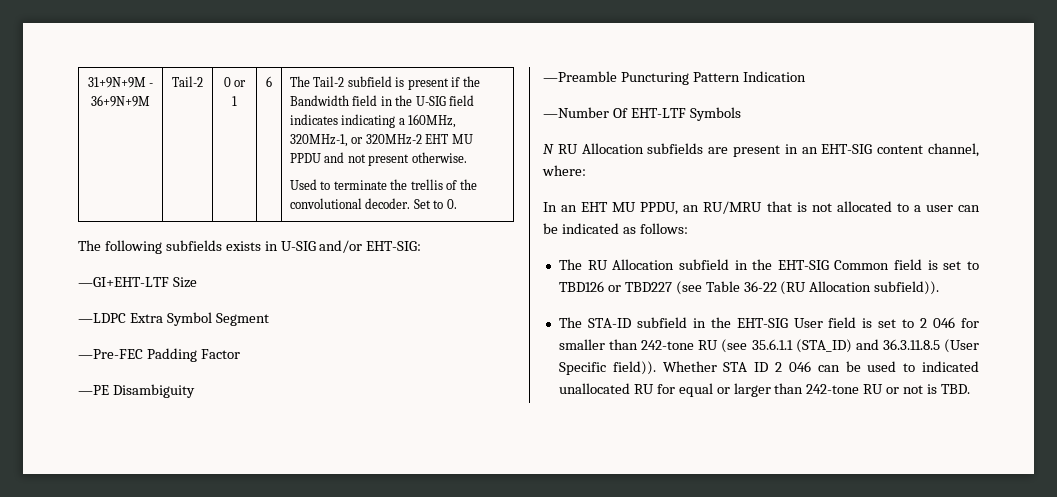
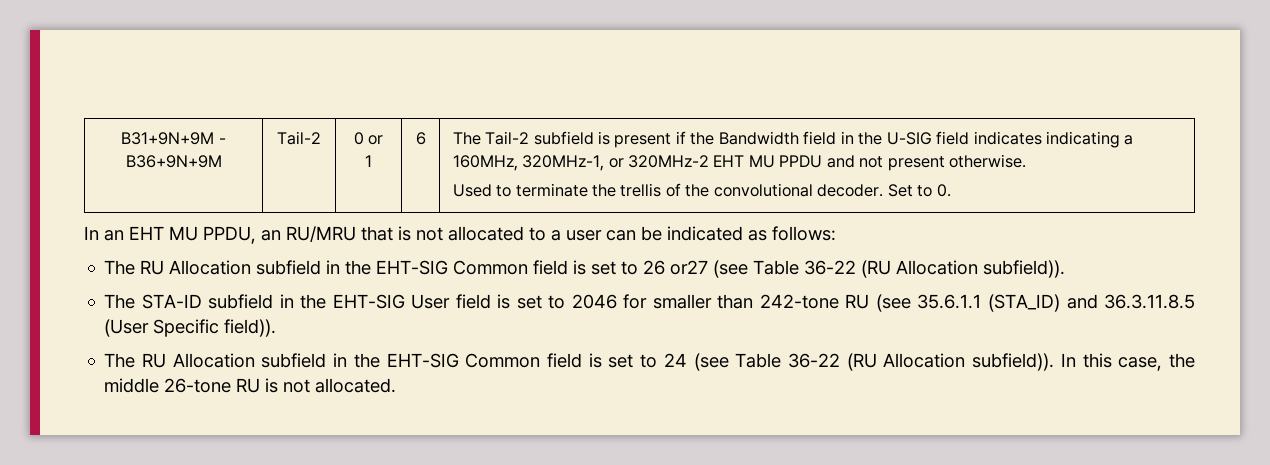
- 31+9N+9M - 36+9N+9M
+ B31+9N+9M - B36+9N+9M
- The following subfields exists in U-SIG and/or EHT-SIG:
- —GI+EHT-LTF Size
- —LDPC Extra Symbol Segment
- —Pre-FEC Padding Factor
- —PE Disambiguity
- —Preamble Puncturing Pattern Indication
- —Number Of EHT-LTF Symbols
- N RU Allocation subfields are present in an EHT-SIG content channel, where:
- The RU Allocation subfield in the EHT-SIG Common field is set to TBD126 or TBD227 (see Table 36-22 (RU Allocation subfield)).
+ The RU Allocation subfield in the EHT-SIG Common field is set to 26 or27 (see Table 36-22 (RU Allocation subfield)).
- The STA-ID subfield in the EHT-SIG User field is set to 2 046 for smaller than 242-tone RU (see 35.6.1.1 (STA_ID) and 36.3.11.8.5 (User Specific field)). Whether STA ID 2 046 can be used to indicated unallocated RU for equal or larger than 242-tone RU or not is TBD.
+ The STA-ID subfield in the EHT-SIG User field is set to 2046 for smaller than 242-tone RU (see 35.6.1.1 (STA_ID) and 36.3.11.8.5 (User Specific field)).
+ The RU Allocation subfield in the EHT-SIG Common field is set to 24 (see Table 36-22 (RU Allocation subfield)). In this case, the middle 26-tone RU is not allocated.

